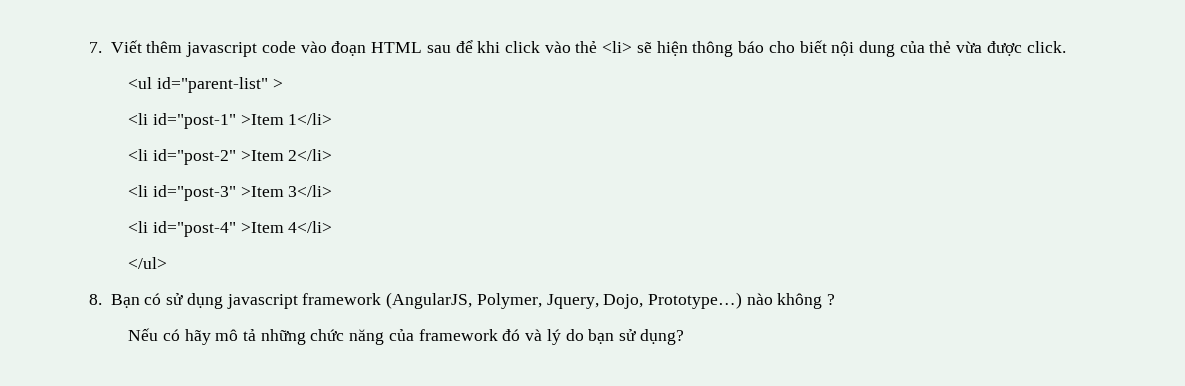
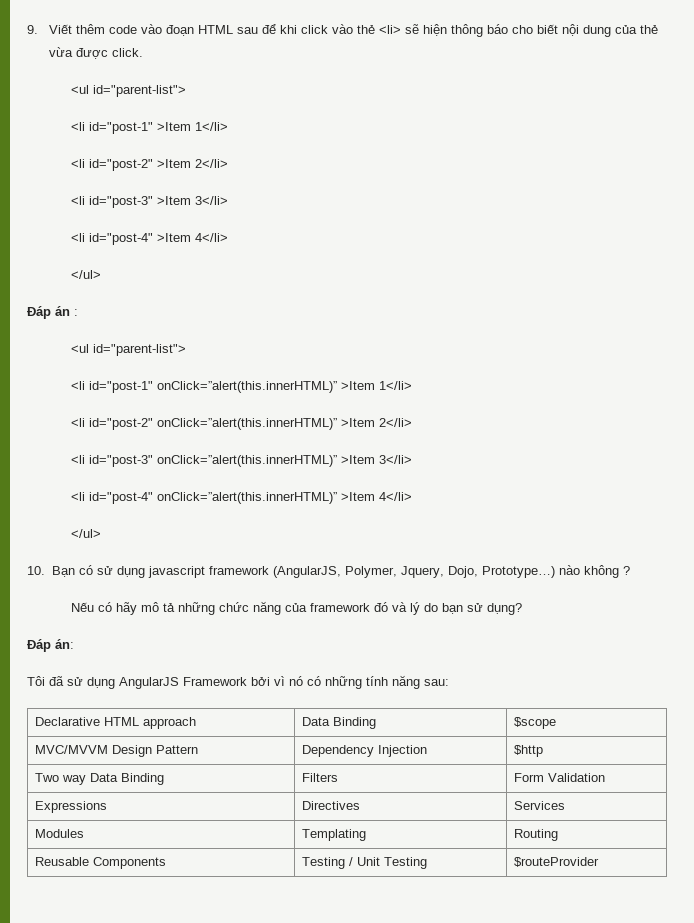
- 7. Viết thêm javascript code vào đoạn HTML sau để khi click vào thẻ <li> sẽ hiện thông báo cho biết nội dung của thẻ vừa được click.
- <ul id="parent-list" >
+ 9. Viết thêm code vào đoạn HTML sau để khi click vào thẻ <li> sẽ hiện thông báo cho biết nội dung của thẻ vừa được click.
+ <ul id="parent-list">
- 8. Bạn có sử dụng javascript framework (AngularJS, Polymer, Jquery, Dojo, Prototype…) nào không ?
+ Đáp án :
+ <ul id="parent-list">
+ <li id="post-1" onClick=”alert(this.innerHTML)” >Item 1</li>
+ <li id="post-2" onClick=”alert(this.innerHTML)” >Item 2</li>
+ <li id="post-3" onClick=”alert(this.innerHTML)” >Item 3</li>
+ <li id="post-4" onClick=”alert(this.innerHTML)” >Item 4</li>
+ </ul>
+ 10. Bạn có sử dụng javascript framework (AngularJS, Polymer, Jquery, Dojo, Prototype…) nào không ?
+ Đáp án:
+ Tôi đã sử dụng AngularJS Framework bởi vì nó có những tính năng sau:
+ Declarative HTML approach | Data Binding | $scope
+ MVC/MVVM Design Pattern | Dependency Injection | $http
+ Two way Data Binding | Filters | Form Validation
+ Expressions | Directives | Services
+ Modules | Templating | Routing
+ Reusable Components | Testing / Unit Testing | $routeProvider

